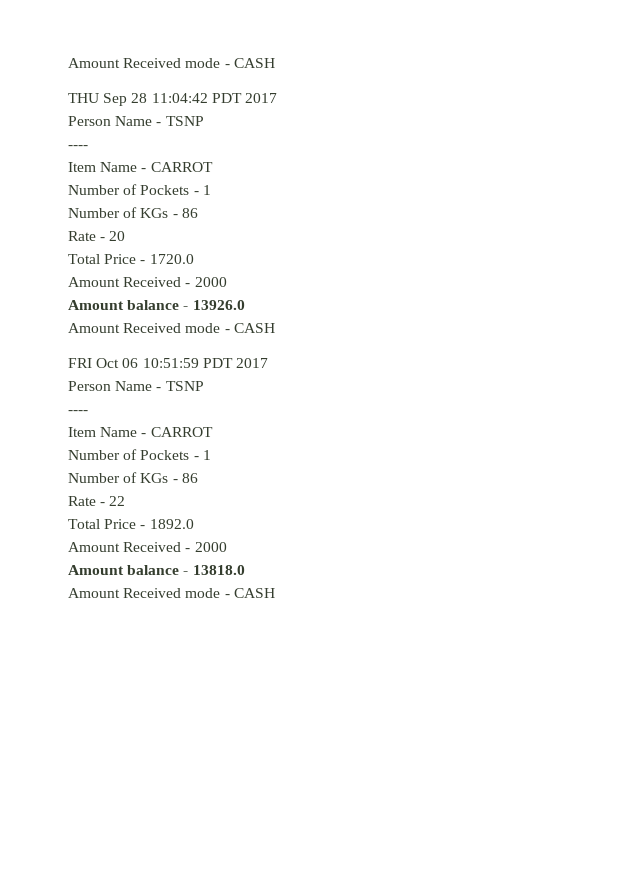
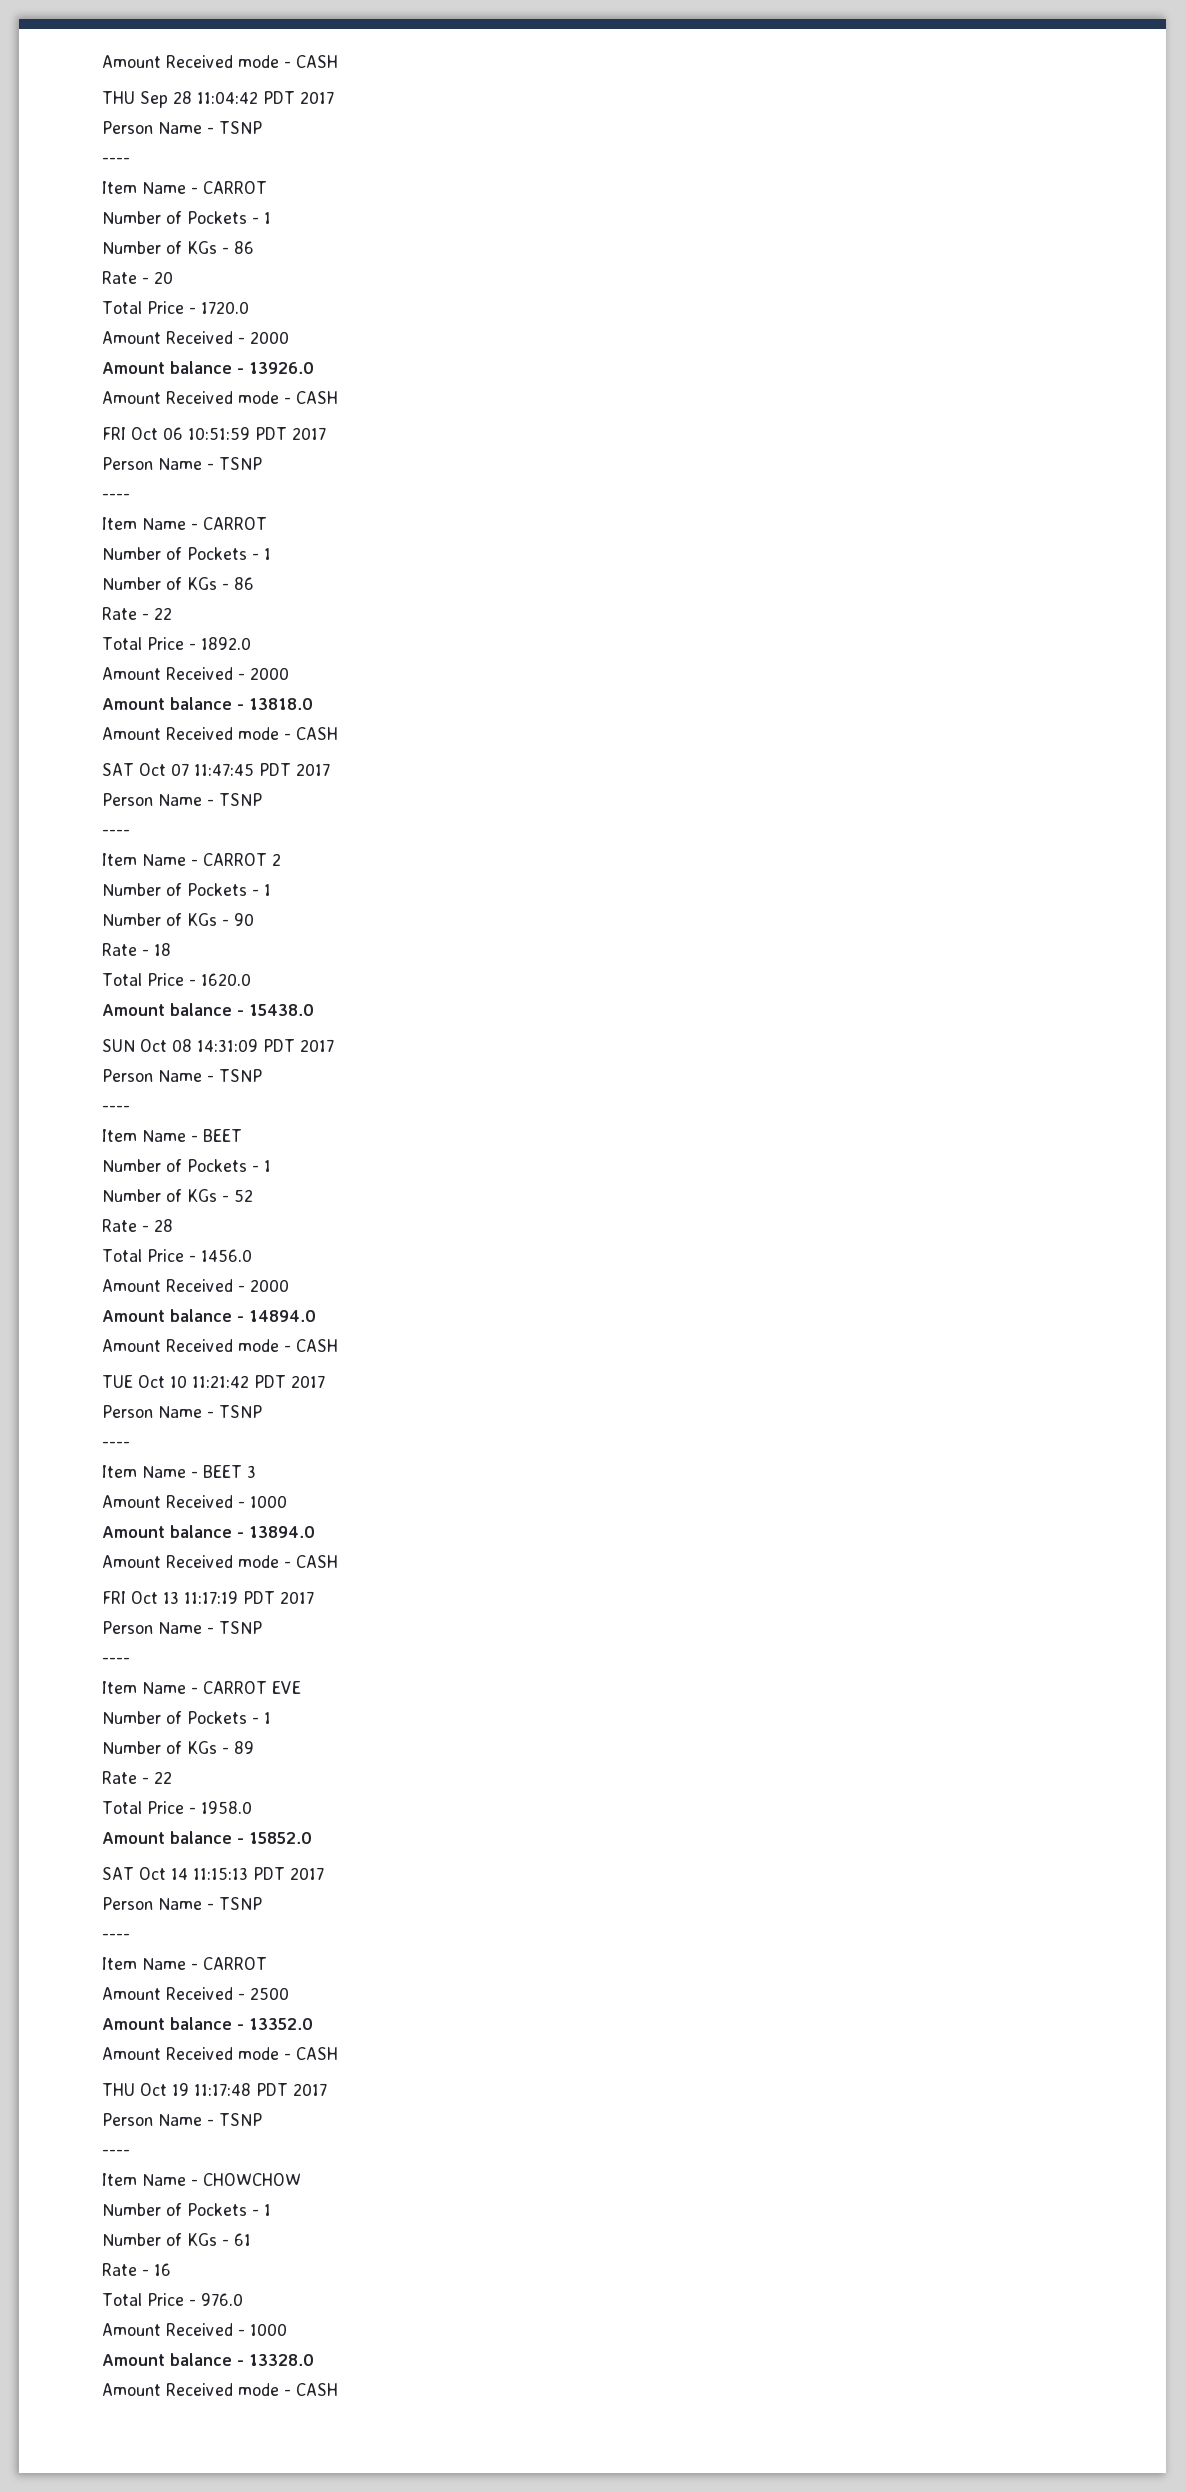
+ SAT Oct 07 11:47:45 PDT 2017
+ Person Name - TSNP
+ ----
+ Item Name - CARROT 2
+ Number of Pockets - 1
+ Number of KGs - 90
+ Rate - 18
+ Total Price - 1620.0
+ Amount balance - 15438.0
+ SUN Oct 08 14:31:09 PDT 2017
+ Person Name - TSNP
+ ----
+ Item Name - BEET
+ Number of Pockets - 1
+ Number of KGs - 52
+ Rate - 28
+ Total Price - 1456.0
+ Amount Received - 2000
+ Amount balance - 14894.0
+ Amount Received mode - CASH
+ TUE Oct 10 11:21:42 PDT 2017
+ Person Name - TSNP
+ ----
+ Item Name - BEET 3
+ Amount Received - 1000
+ Amount balance - 13894.0
+ Amount Received mode - CASH
+ FRI Oct 13 11:17:19 PDT 2017
+ Person Name - TSNP
+ ----
+ Item Name - CARROT EVE
+ Number of Pockets - 1
+ Number of KGs - 89
+ Rate - 22
+ Total Price - 1958.0
+ Amount balance - 15852.0
+ SAT Oct 14 11:15:13 PDT 2017
+ Person Name - TSNP
+ ----
+ Item Name - CARROT
+ Amount Received - 2500
+ Amount balance - 13352.0
+ Amount Received mode - CASH
+ THU Oct 19 11:17:48 PDT 2017
+ Person Name - TSNP
+ ----
+ Item Name - CHOWCHOW
+ Number of Pockets - 1
+ Number of KGs - 61
+ Rate - 16
+ Total Price - 976.0
+ Amount Received - 1000
+ Amount balance - 13328.0
+ Amount Received mode - CASH

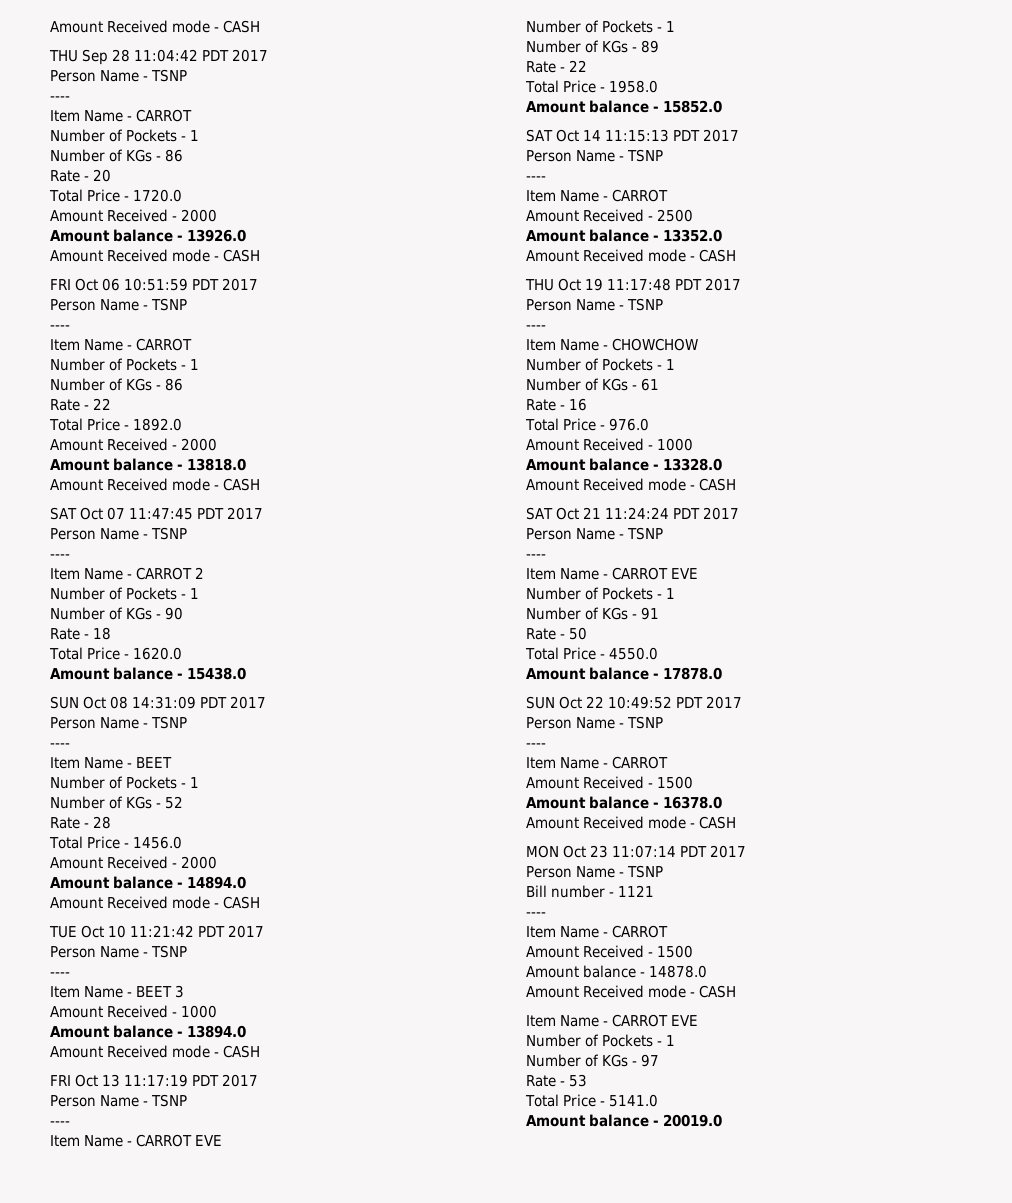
+ SAT Oct 21 11:24:24 PDT 2017
+ Person Name - TSNP
+ ----
+ Item Name - CARROT EVE
+ Number of Pockets - 1
+ Number of KGs - 91
+ Rate - 50
+ Total Price - 4550.0
+ Amount balance - 17878.0
+ SUN Oct 22 10:49:52 PDT 2017
+ Person Name - TSNP
+ ----
+ Item Name - CARROT
+ Amount Received - 1500
+ Amount balance - 16378.0
+ Amount Received mode - CASH
+ MON Oct 23 11:07:14 PDT 2017
+ Person Name - TSNP
+ Bill number - 1121
+ ----
+ Item Name - CARROT
+ Amount Received - 1500
+ Amount balance - 14878.0
+ Amount Received mode - CASH
+ Item Name - CARROT EVE
+ Number of Pockets - 1
+ Number of KGs - 97
+ Rate - 53
+ Total Price - 5141.0
+ Amount balance - 20019.0

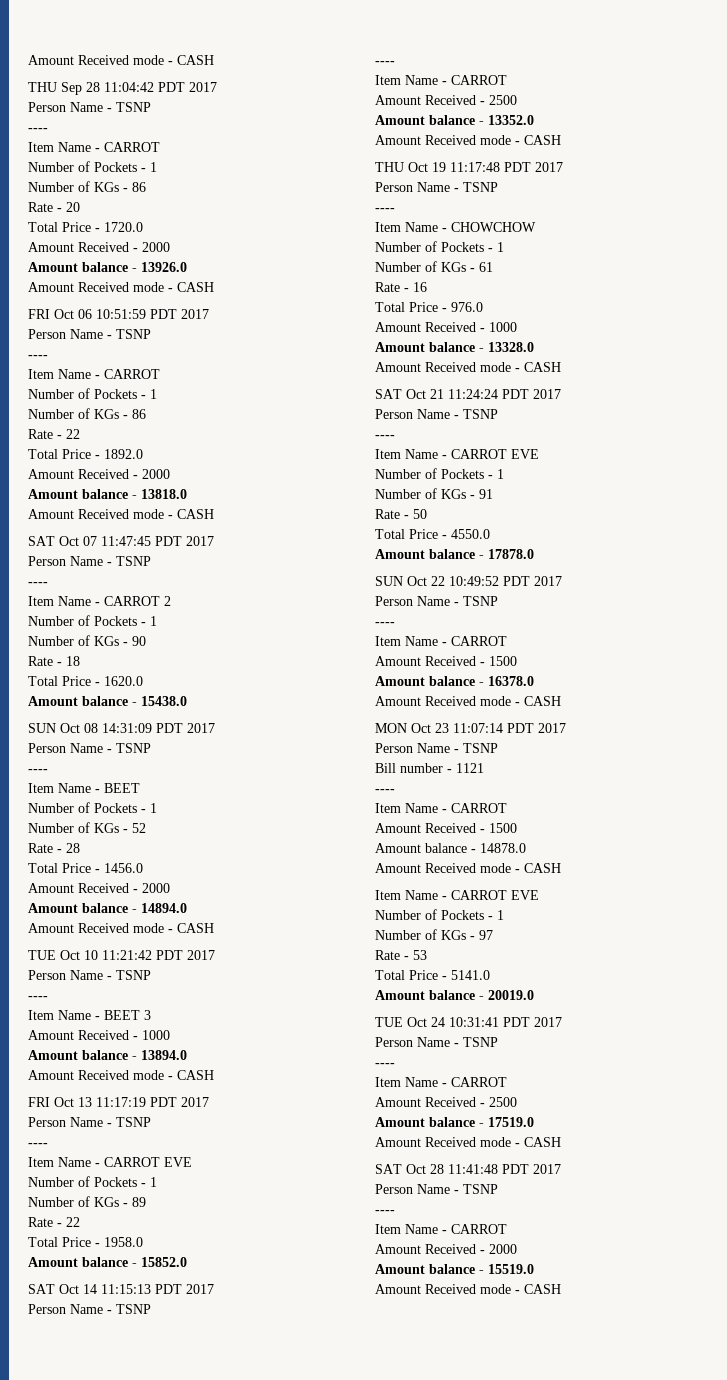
+ TUE Oct 24 10:31:41 PDT 2017
+ Person Name - TSNP
+ ----
+ Item Name - CARROT
+ Amount Received - 2500
+ Amount balance - 17519.0
+ Amount Received mode - CASH
+ SAT Oct 28 11:41:48 PDT 2017
+ Person Name - TSNP
+ ----
+ Item Name - CARROT
+ Amount Received - 2000
+ Amount balance - 15519.0
+ Amount Received mode - CASH

